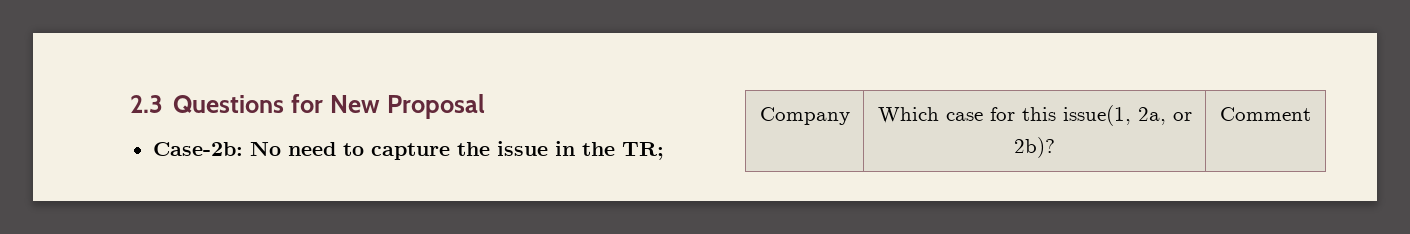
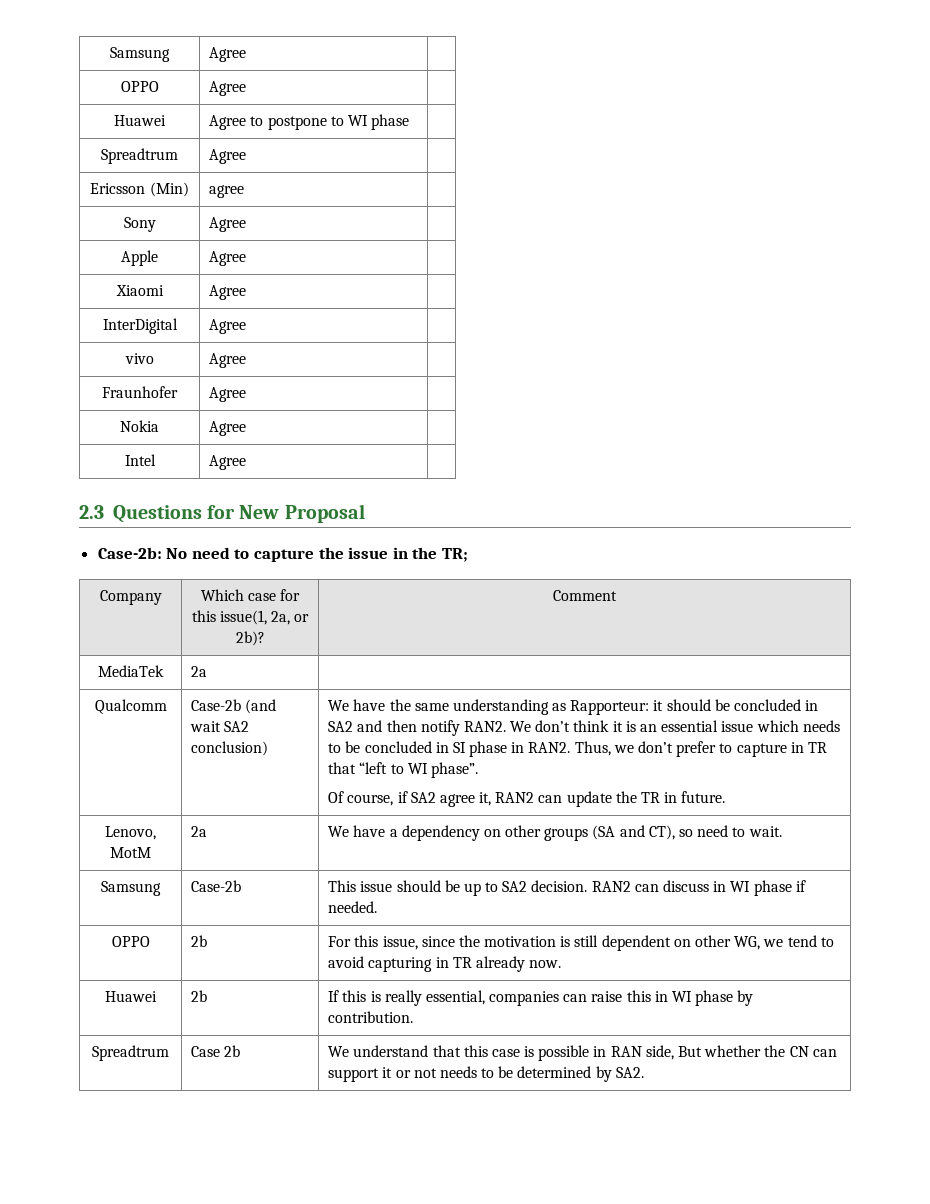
+ Samsung | Agree |
+ OPPO | Agree |
+ Huawei | Agree to postpone to WI phase |
+ Spreadtrum | Agree |
+ Ericsson (Min) | agree |
+ Sony | Agree |
+ Apple | Agree |
+ Xiaomi | Agree |
+ InterDigital | Agree |
+ vivo | Agree |
+ Fraunhofer | Agree |
+ Nokia | Agree |
+ Intel | Agree |
+ MediaTek | 2a |
+ Qualcomm | Case-2b (and wait SA2 conclusion) | We have the same understanding as Rapporteur: it should be concluded in SA2 and then notify RAN2. We don’t think it is an essential issue which needs to be concluded in SI phase in RAN2. Thus, we don’t prefer to capture in TR that “left to WI phase”.
+ Of course, if SA2 agree it, RAN2 can update the TR in future.
+ Lenovo, MotM | 2a | We have a dependency on other groups (SA and CT), so need to wait.
+ Samsung | Case-2b | This issue should be up to SA2 decision. RAN2 can discuss in WI phase if needed.
+ OPPO | 2b | For this issue, since the motivation is still dependent on other WG, we tend to avoid capturing in TR already now.
+ Huawei | 2b | If this is really essential, companies can raise this in WI phase by contribution.
+ Spreadtrum | Case 2b | We understand that this case is possible in RAN side, But whether the CN can support it or not needs to be determined by SA2.

